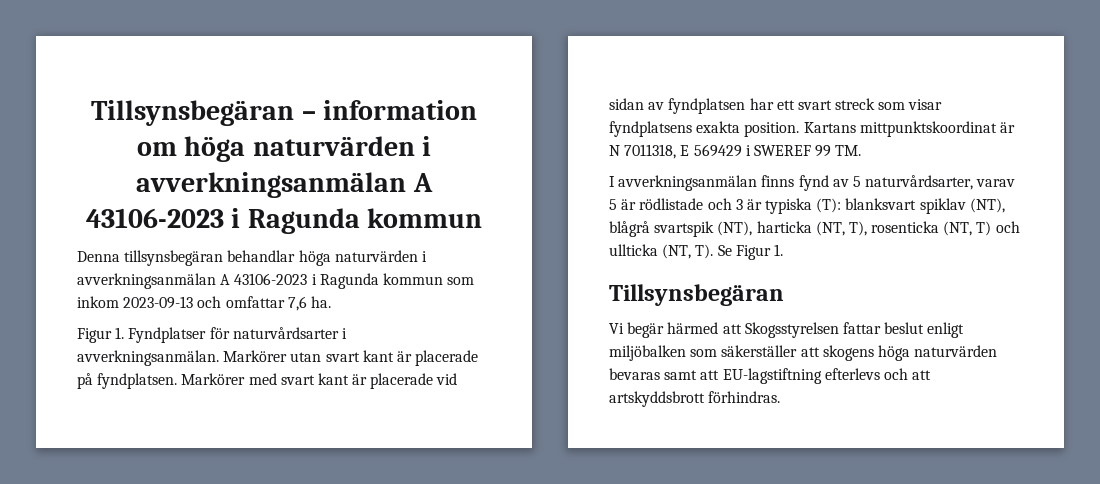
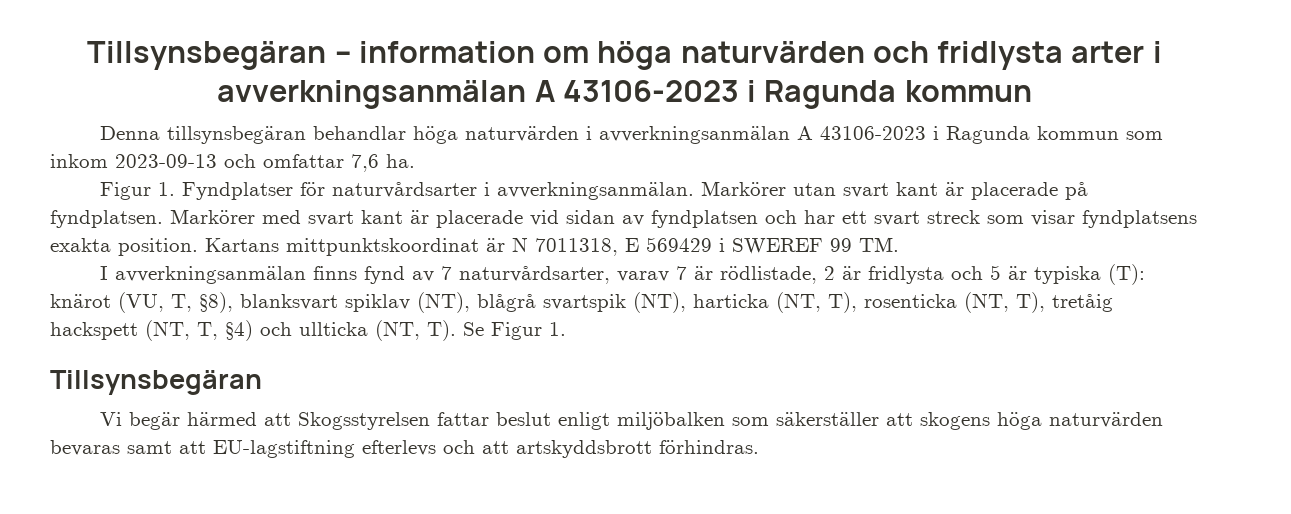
- Tillsynsbegäran – information om höga naturvärden i avverkningsanmälan A 43106-2023 i Ragunda kommun
+ Tillsynsbegäran – information om höga naturvärden och fridlysta arter i avverkningsanmälan A 43106-2023 i Ragunda kommun
- Markörer med svart kant är placerade vid sidan av fyndplatsen har ett svart streck som visar fyndplatsens exakta position.
+ Markörer med svart kant är placerade vid sidan av fyndplatsen och har ett svart streck som visar fyndplatsens exakta position.
- I avverkningsanmälan finns fynd av 5 naturvårdsarter, varav 5 är rödlistade och 3 är typiska (T): blanksvart spiklav (NT), blågrå svartspik (NT), harticka (NT, T), rosenticka (NT, T) och ullticka (NT, T). Se Figur 1.
+ I avverkningsanmälan finns fynd av 7 naturvårdsarter, varav 7 är rödlistade, 2 är fridlysta och 5 är typiska (T): knärot (VU, T, §8), blanksvart spiklav (NT), blågrå svartspik (NT), harticka (NT, T), rosenticka (NT, T), tretåig hackspett (NT, T, §4) och ullticka (NT, T). Se Figur 1.

